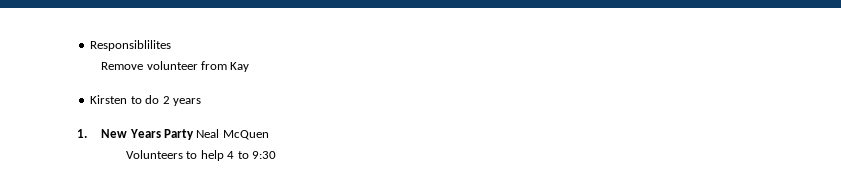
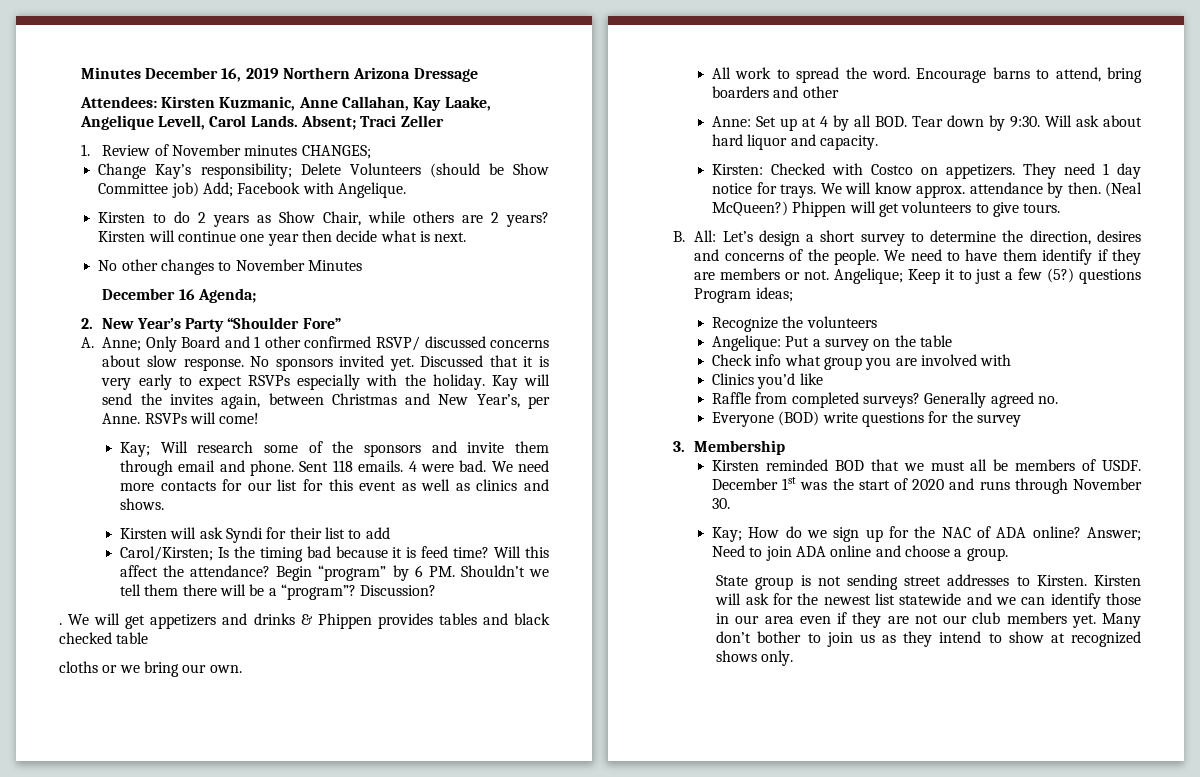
- Responsiblilites
- Remove volunteer from Kay
+ Minutes December 16, 2019 Northern Arizona Dressage
+ Attendees: Kirsten Kuzmanic, Anne Callahan, Kay Laake, Angelique Levell, Carol Lands. Absent; Traci Zeller
+ 1. Review of November minutes CHANGES;
+ Change Kay’s responsibility; Delete Volunteers (should be Show Committee job) Add; Facebook with Angelique.
- Kirsten to do 2 years
- 1. New Years Party Neal McQuen
- Volunteers to help 4 to 9:30
+ Kirsten to do 2 years as Show Chair, while others are 2 years? Kirsten will continue one year then decide what is next.
+ No other changes to November Minutes
+ December 16 Agenda;
+ 2. New Year’s Party “Shoulder Fore”
+ A. Anne; Only Board and 1 other confirmed RSVP/ discussed concerns about slow response. No sponsors invited yet. Discussed that it is very early to expect RSVPs especially with the holiday. Kay will send the invites again, between Christmas and New Year’s, per Anne. RSVPs will come!
+ Kay; Will research some of the sponsors and invite them through email and phone. Sent 118 emails. 4 were bad. We need more contacts for our list for this event as well as clinics and shows.
+ Kirsten will ask Syndi for their list to add
+ Carol/Kirsten; Is the timing bad because it is feed time? Will this affect the attendance? Begin “program” by 6 PM. Shouldn’t we tell them there will be a “program”? Discussion?
+ . We will get appetizers and drinks & Phippen provides tables and black checked table
+ cloths or we bring our own.
+ All work to spread the word. Encourage barns to attend, bring boarders and other
+ Anne: Set up at 4 by all BOD. Tear down by 9:30. Will ask about hard liquor and capacity.
+ Kirsten: Checked with Costco on appetizers. They need 1 day notice for trays. We will know approx. attendance by then. (Neal McQueen?) Phippen will get volunteers to give tours.
+ B. All: Let’s design a short survey to determine the direction, desires and concerns of the people. We need to have them identify if they are members or not. Angelique; Keep it to just a few (5?) questions Program ideas;
+ Recognize the volunteers
+ Angelique: Put a survey on the table
+ Check info what group you are involved with
+ Clinics you’d like
+ Raffle from completed surveys? Generally agreed no.
+ Everyone (BOD) write questions for the survey
+ 3. Membership
+ Kirsten reminded BOD that we must all be members of USDF. December 1st was the start of 2020 and runs through November 30.
+ Kay; How do we sign up for the NAC of ADA online? Answer; Need to join ADA online and choose a group.
+ State group is not sending street addresses to Kirsten. Kirsten will ask for the newest list statewide and we can identify those in our area even if they are not our club members yet. Many don’t bother to join us as they intend to show at recognized shows only.

